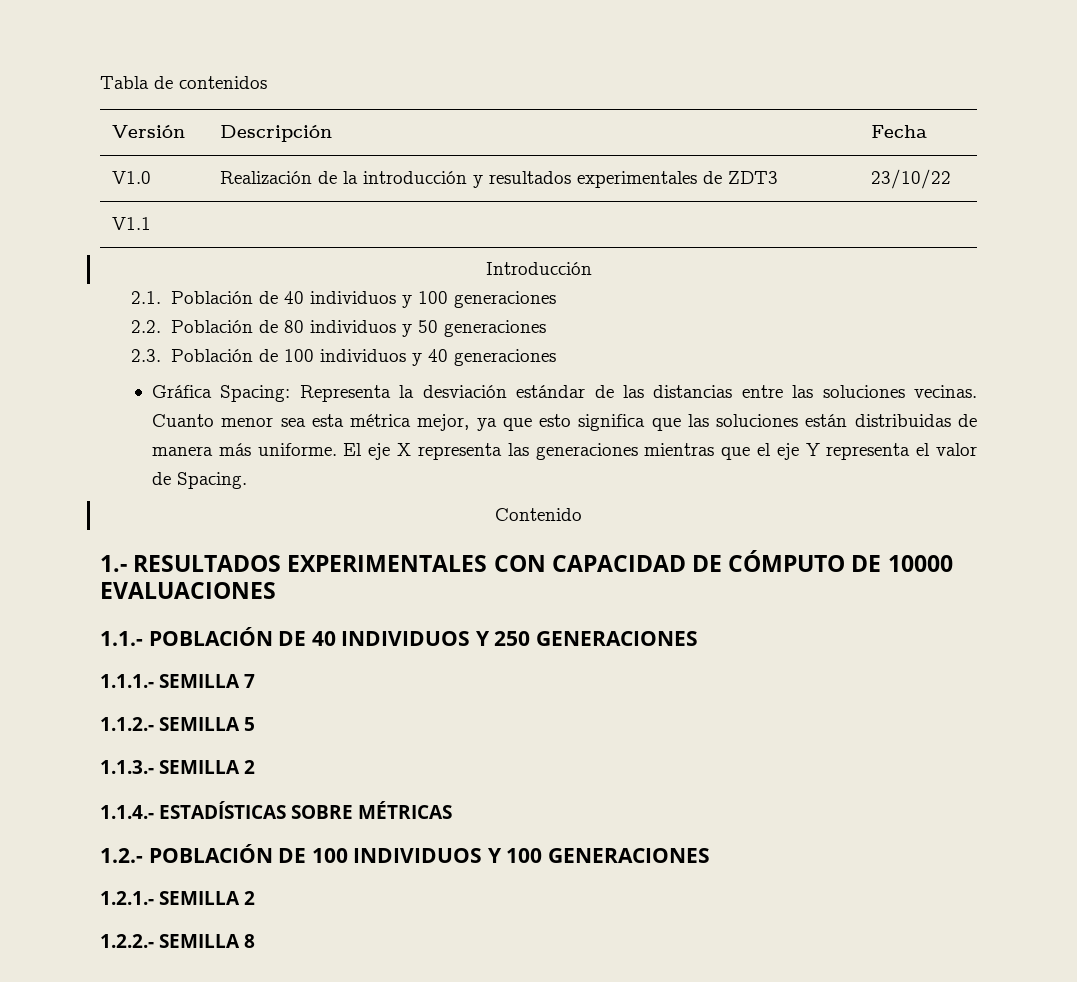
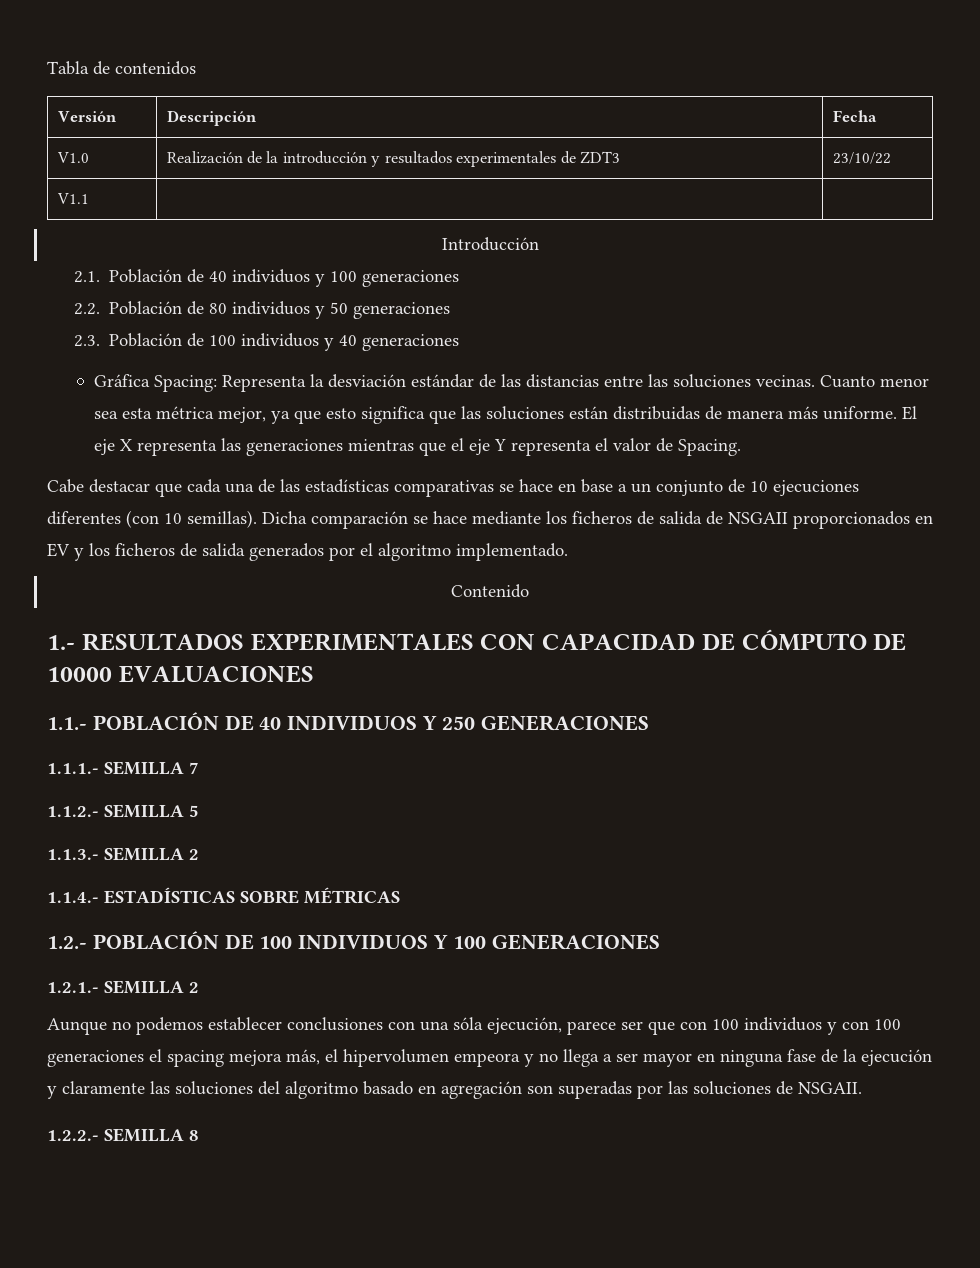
+ Cabe destacar que cada una de las estadísticas comparativas se hace en base a un conjunto de 10 ejecuciones diferentes (con 10 semillas). Dicha comparación se hace mediante los ficheros de salida de NSGAII proporcionados en EV y los ficheros de salida generados por el algoritmo implementado.
+ Aunque no podemos establecer conclusiones con una sóla ejecución, parece ser que con 100 individuos y con 100 generaciones el spacing mejora más, el hipervolumen empeora y no llega a ser mayor en ninguna fase de la ejecución y claramente las soluciones del algoritmo basado en agregación son superadas por las soluciones de NSGAII.

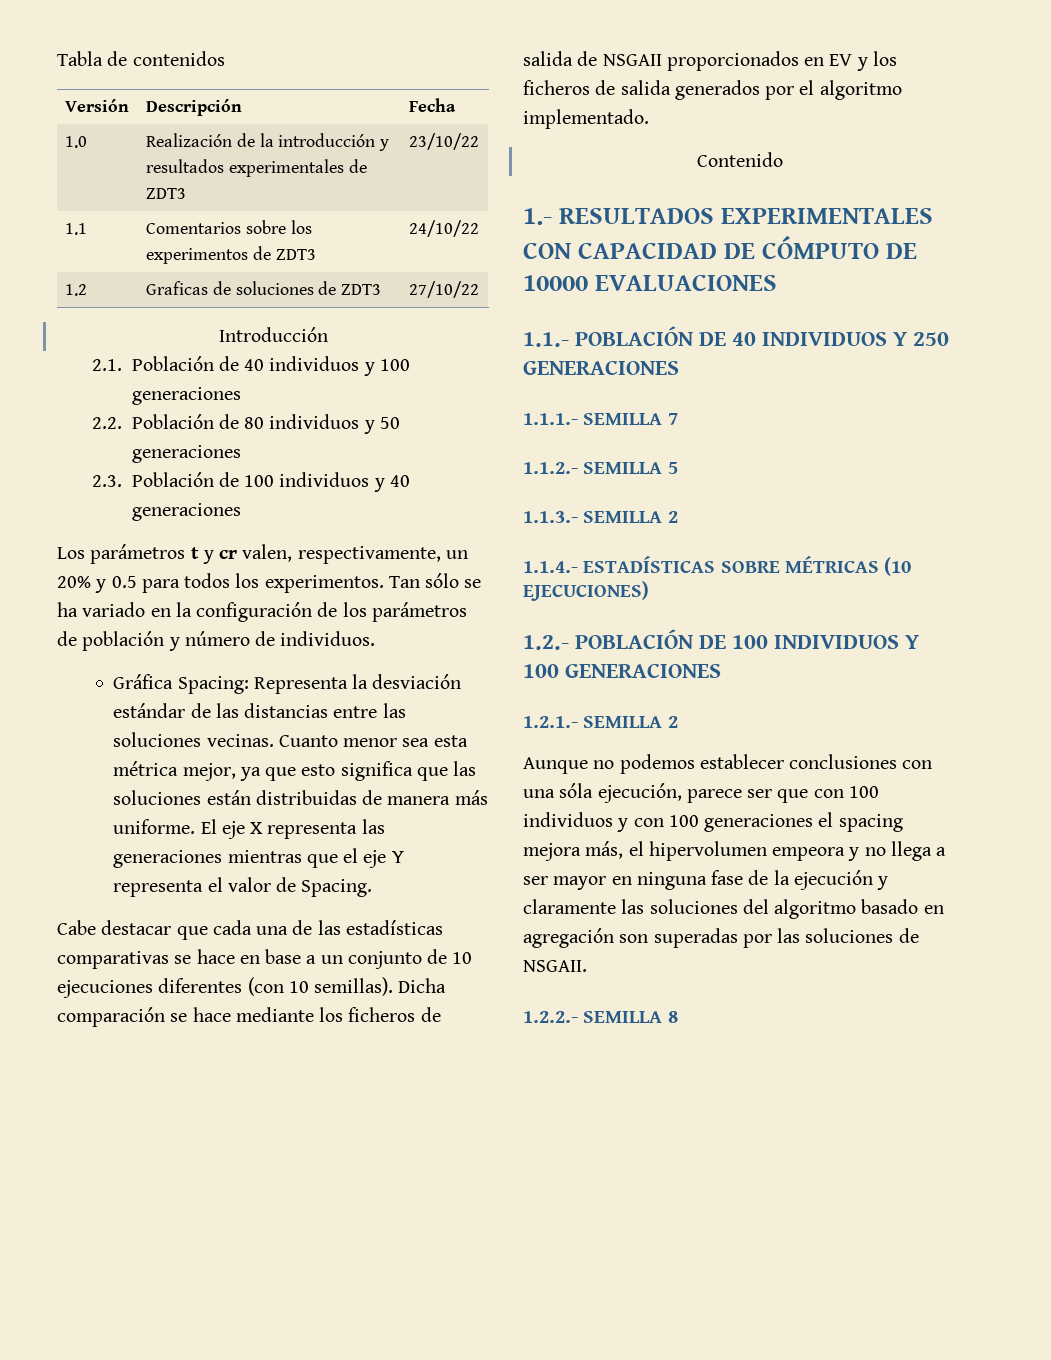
- V1.0 | Realización de la introducción y resultados experimentales de ZDT3 | 23/10/22
+ 1.0 | Realización de la introducción y resultados experimentales de ZDT3 | 23/10/22
- V1.1 | |
+ 1.1 | Comentarios sobre los experimentos de ZDT3 | 24/10/22
+ 1.2 | Graficas de soluciones de ZDT3 | 27/10/22
+ Los parámetros t y cr valen, respectivamente, un 20% y 0.5 para todos los experimentos. Tan sólo se ha variado en la configuración de los parámetros de población y número de individuos.
- 1.1.4.- ESTADÍSTICAS SOBRE MÉTRICAS
+ 1.1.4.- ESTADÍSTICAS SOBRE MÉTRICAS (10 EJECUCIONES)

